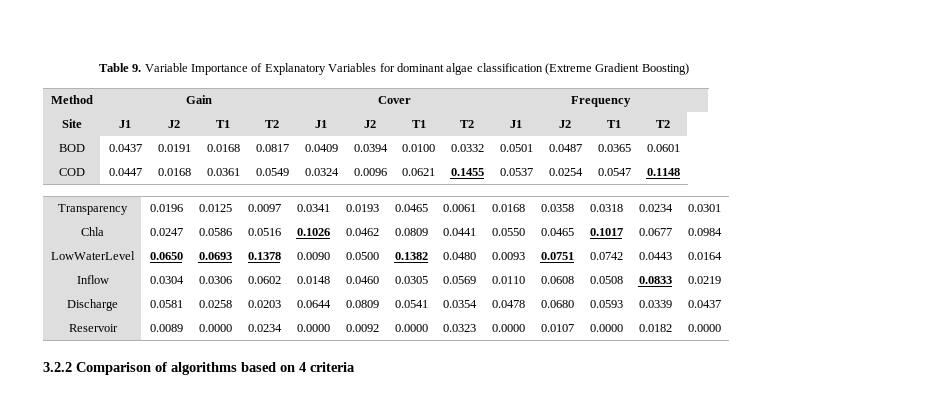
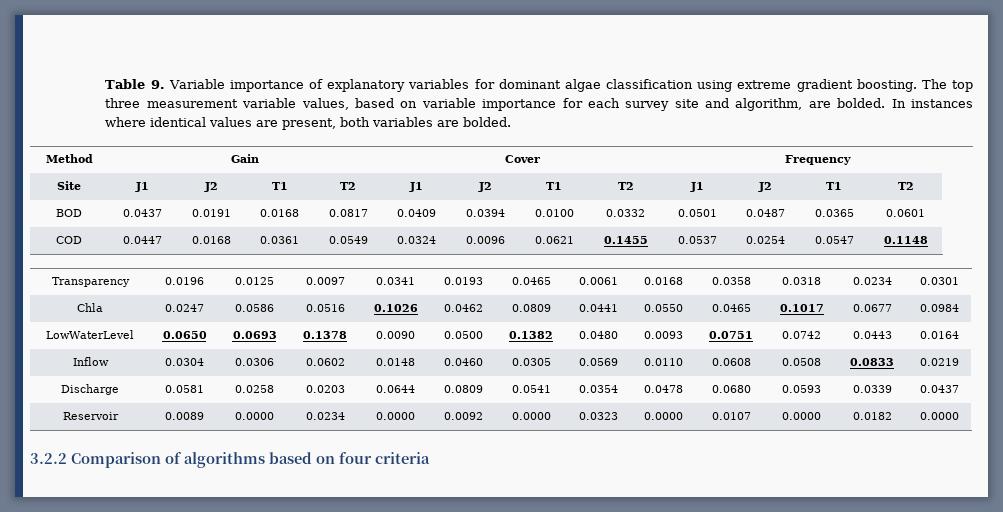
- Table 9. Variable Importance of Explanatory Variables for dominant algae classification (Extreme Gradient Boosting)
+ Table 9. Variable importance of explanatory variables for dominant algae classification using extreme gradient boosting. The top three measurement variable values, based on variable importance for each survey site and algorithm, are bolded. In instances where identical values are present, both variables are bolded.
- 3.2.2 Comparison of algorithms based on 4 criteria
+ 3.2.2 Comparison of algorithms based on four criteria

